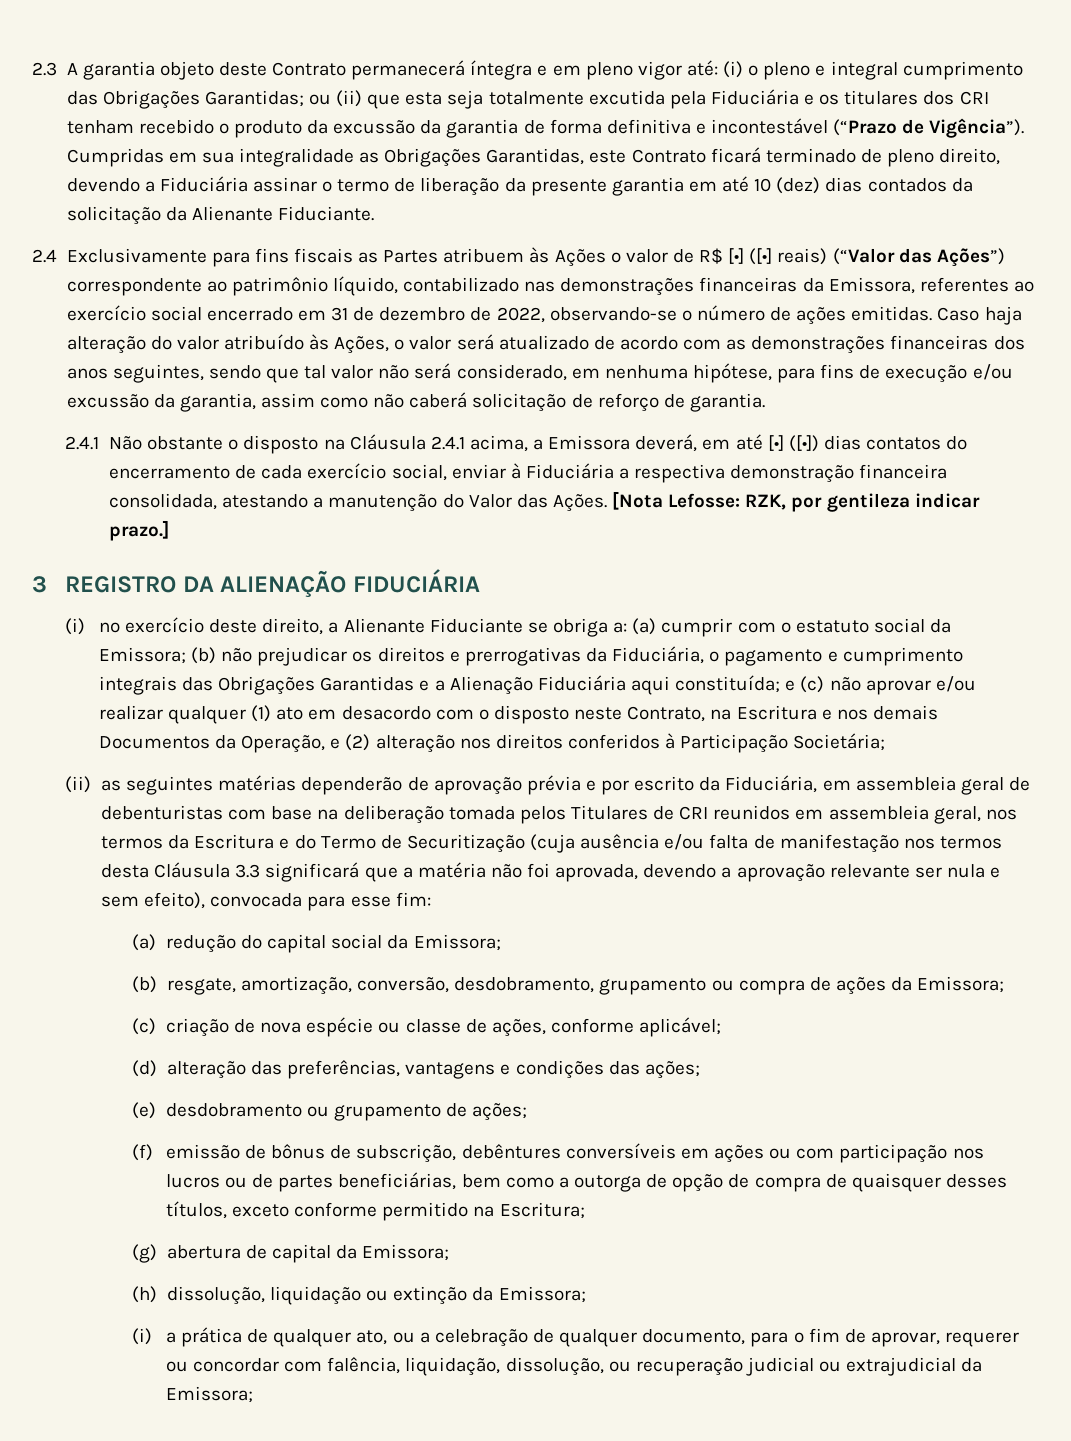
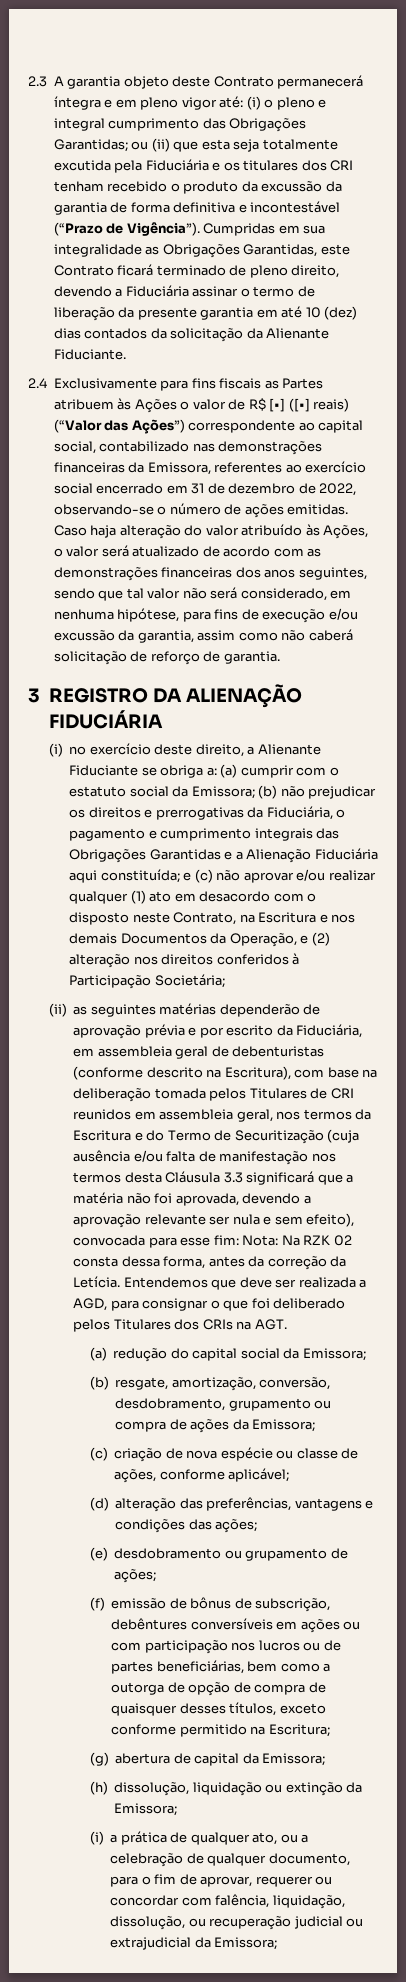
- 2.4 Exclusivamente para fins fiscais as Partes atribuem às Ações o valor de R$ [•] ([•] reais) (“Valor das Ações”) correspondente ao patrimônio líquido, contabilizado nas demonstrações financeiras da Emissora, referentes ao exercício social encerrado em 31 de dezembro de 2022, observando-se o número de ações emitidas.
+ 2.4 Exclusivamente para fins fiscais as Partes atribuem às Ações o valor de R$ [•] ([•] reais) (“Valor das Ações”) correspondente ao capital social, contabilizado nas demonstrações financeiras da Emissora, referentes ao exercício social encerrado em 31 de dezembro de 2022, observando-se o número de ações emitidas.
- 2.4.1 Não obstante o disposto na Cláusula 2.4.1 acima, a Emissora deverá, em até [•] ([•]) dias contatos do encerramento de cada exercício social, enviar à Fiduciária a respectiva demonstração financeira consolidada, atestando a manutenção do Valor das Ações. [Nota Lefosse: RZK, por gentileza indicar prazo.]
- (ii) as seguintes matérias dependerão de aprovação prévia e por escrito da Fiduciária, em assembleia geral de debenturistas com base na deliberação tomada pelos Titulares de CRI reunidos em assembleia geral, nos termos da Escritura e do Termo de Securitização (cuja ausência e/ou falta de manifestação nos termos desta Cláusula 3.3 significará que a matéria não foi aprovada, devendo a aprovação relevante ser nula e sem efeito), convocada para esse fim:
+ (ii) as seguintes matérias dependerão de aprovação prévia e por escrito da Fiduciária, em assembleia geral de debenturistas (conforme descrito na Escritura), com base na deliberação tomada pelos Titulares de CRI reunidos em assembleia geral, nos termos da Escritura e do Termo de Securitização (cuja ausência e/ou falta de manifestação nos termos desta Cláusula 3.3 significará que a matéria não foi aprovada, devendo a aprovação relevante ser nula e sem efeito), convocada para esse fim: Nota: Na RZK 02 consta dessa forma, antes da correção da Letícia. Entendemos que deve ser realizada a AGD, para consignar o que foi deliberado pelos Titulares dos CRIs na AGT.

